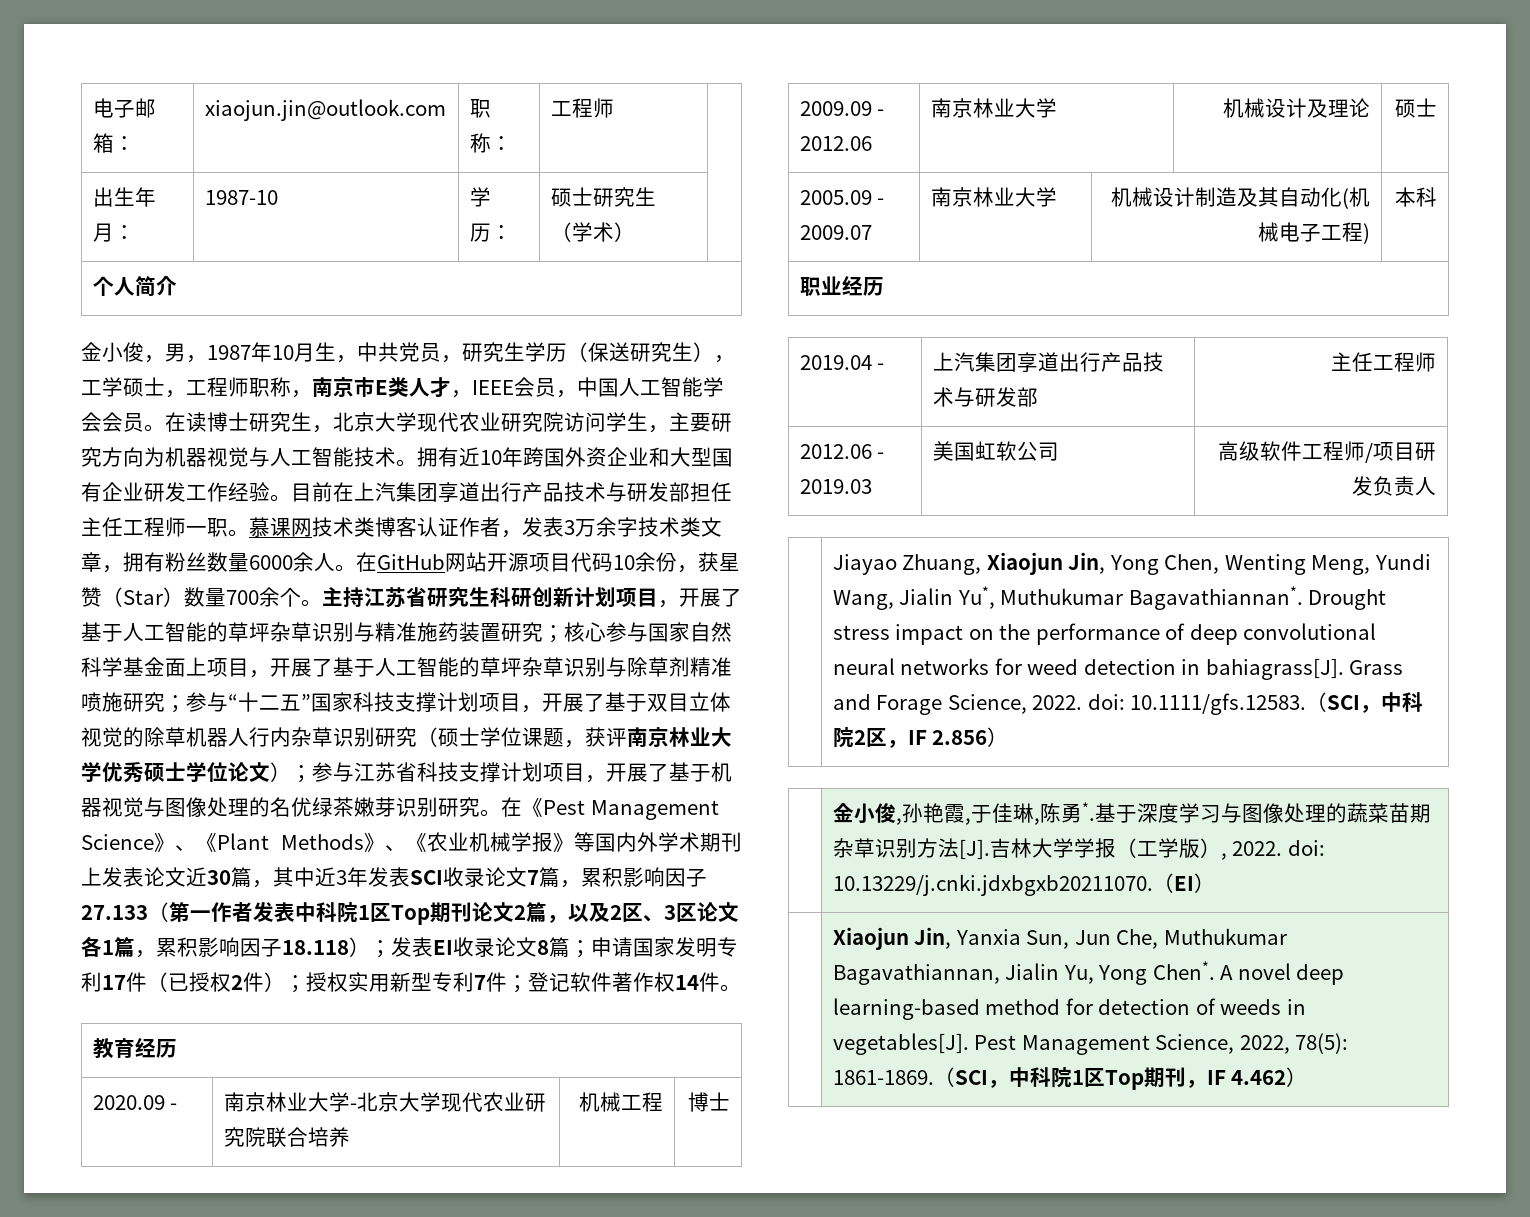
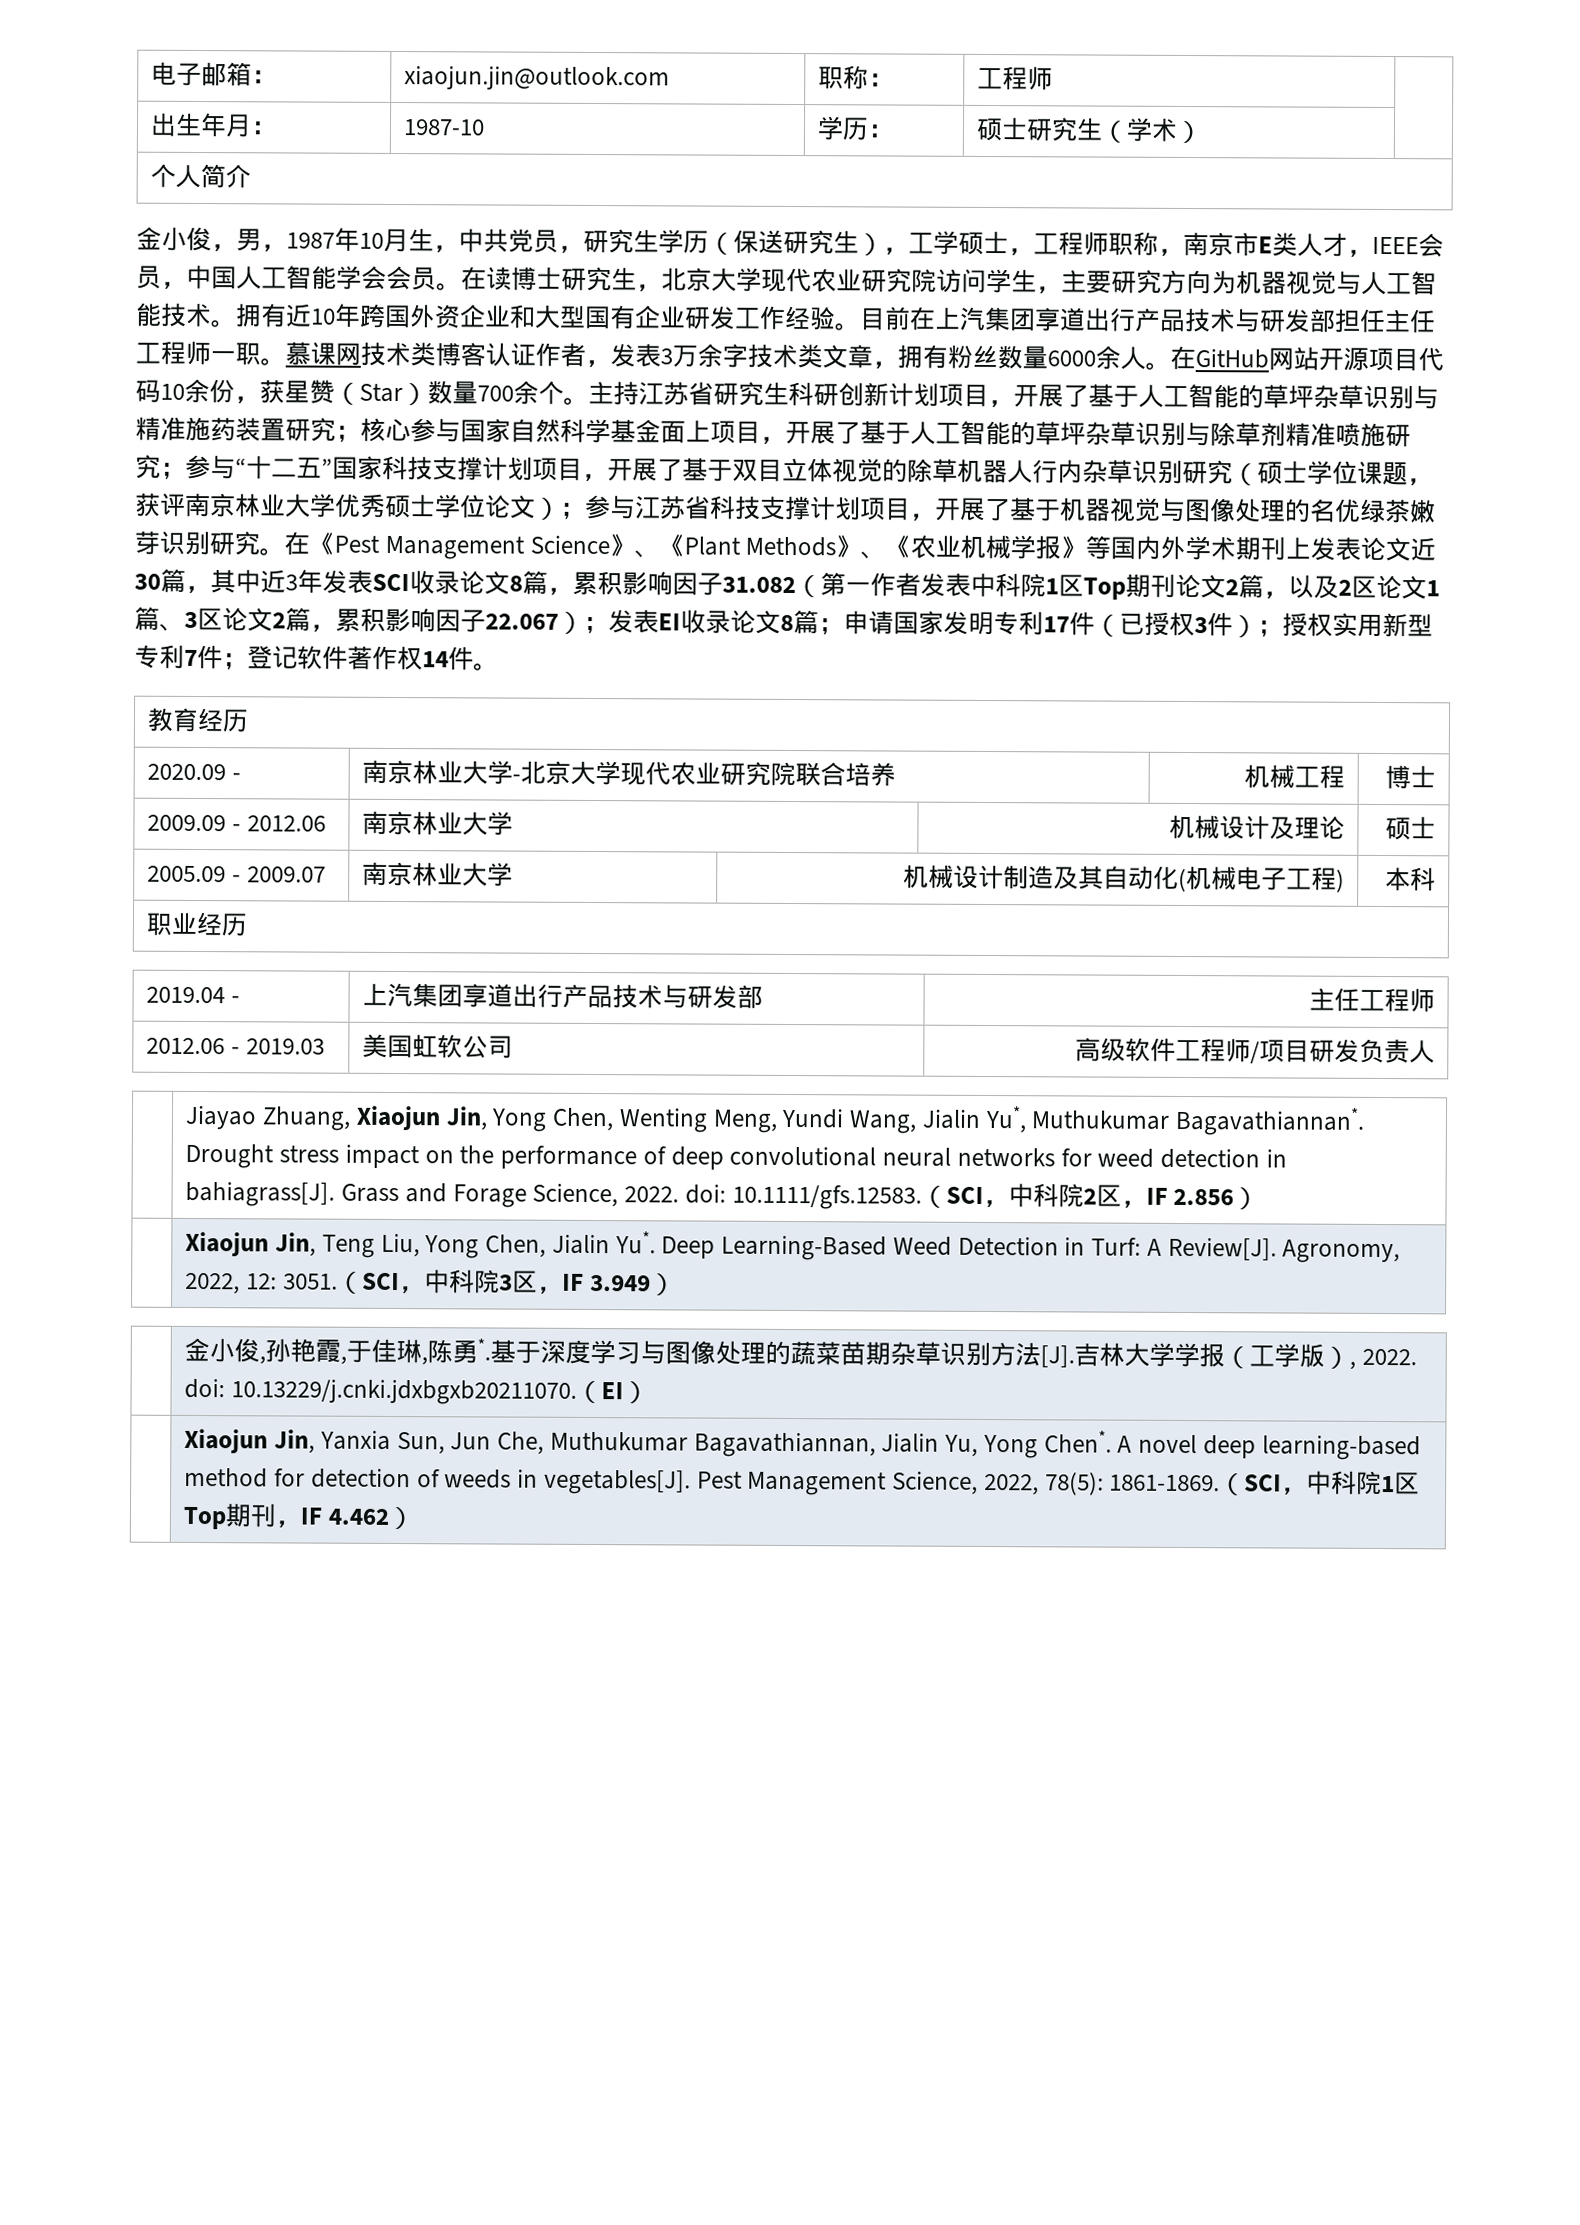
- 在《Pest Management Science》、《Plant Methods》、《农业机械学报》等国内外学术期刊上发表论文近30篇，其中近3年发表SCI收录论文7篇，累积影响因子27.133（第一作者发表中科院1区Top期刊论文2篇，以及2区、3区论文各1篇，累积影响因子18.118）；
+ 在《Pest Management Science》、《Plant Methods》、《农业机械学报》等国内外学术期刊上发表论文近30篇，其中近3年发表SCI收录论文8篇，累积影响因子31.082（第一作者发表中科院1区Top期刊论文2篇，以及2区论文1篇、3区论文2篇，累积影响因子22.067）；
- 申请国家发明专利17件（已授权2件）；
+ 申请国家发明专利17件（已授权3件）；
+ | Xiaojun Jin, Teng Liu, Yong Chen, Jialin Yu*. Deep Learning-Based Weed Detection in Turf: A Review[J]. Agronomy, 2022, 12: 3051.（SCI，中科院3区，IF 3.949）

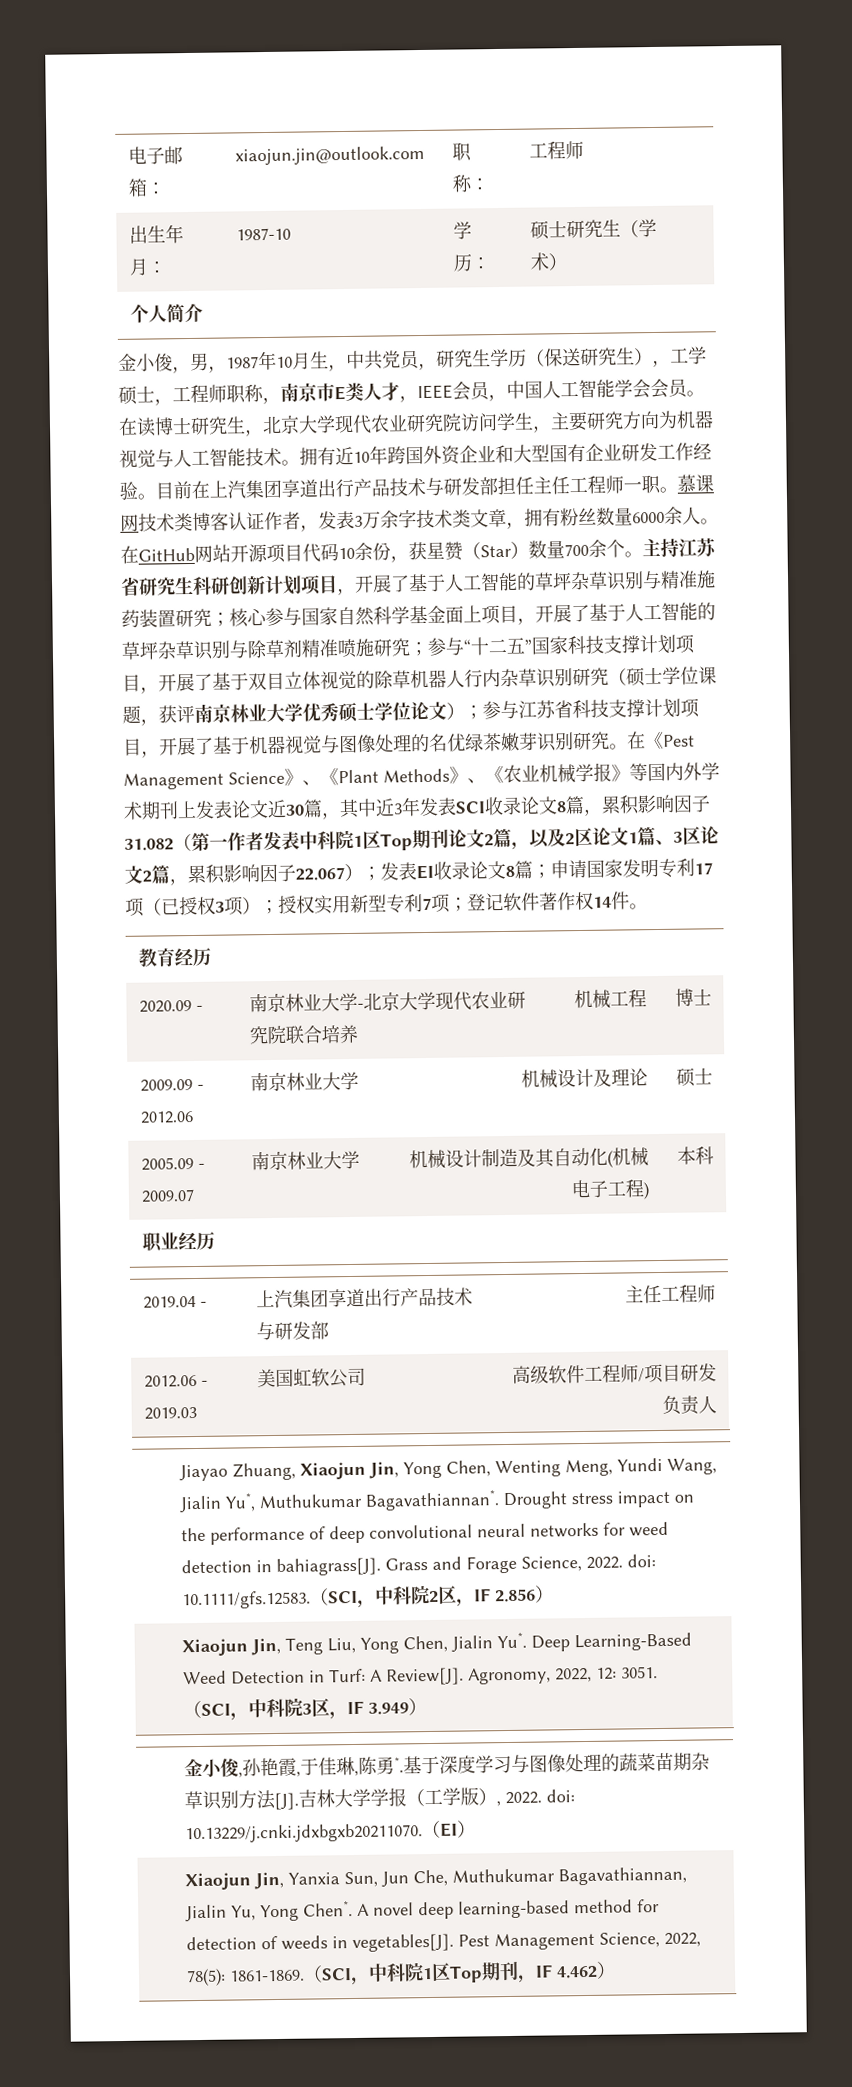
- 申请国家发明专利17件（已授权3件）；
+ 申请国家发明专利17项（已授权3项）；
- 授权实用新型专利7件；
+ 授权实用新型专利7项；

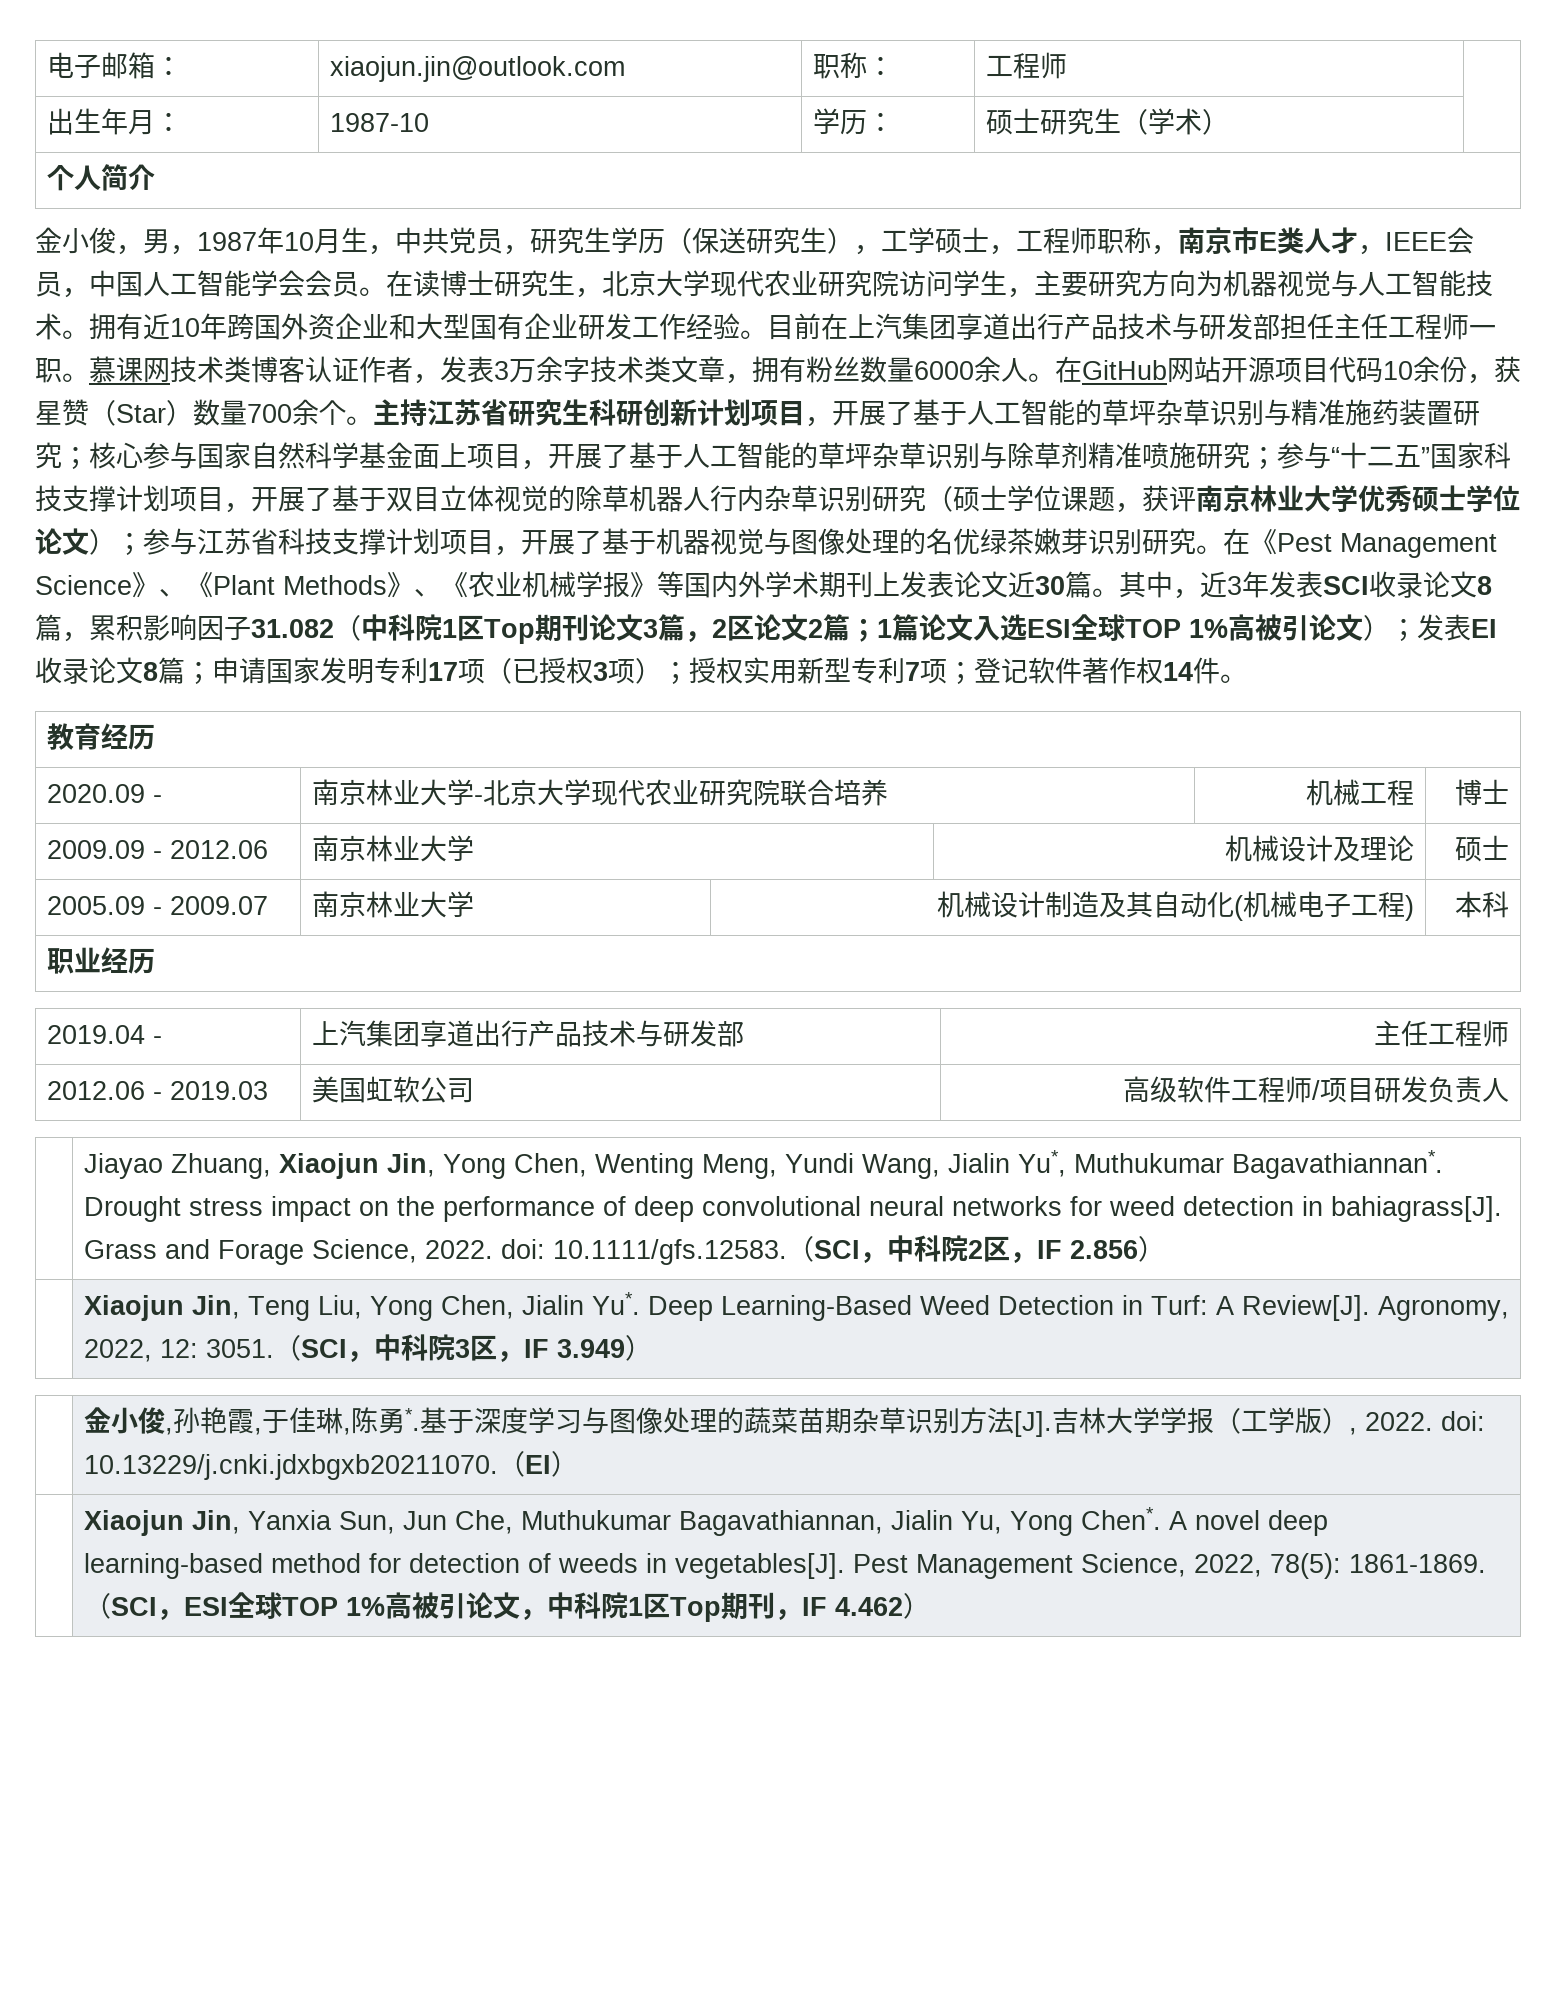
- 在《Pest Management Science》、《Plant Methods》、《农业机械学报》等国内外学术期刊上发表论文近30篇，其中近3年发表SCI收录论文8篇，累积影响因子31.082（第一作者发表中科院1区Top期刊论文2篇，以及2区论文1篇、3区论文2篇，累积影响因子22.067）；
+ 在《Pest Management Science》、《Plant Methods》、《农业机械学报》等国内外学术期刊上发表论文近30篇。其中，近3年发表SCI收录论文8篇，累积影响因子31.082（中科院1区Top期刊论文3篇，2区论文2篇；1篇论文入选ESI全球TOP 1%高被引论文）；
- （SCI，中科院1区Top期刊，IF 4.462）
+ （SCI，ESI全球TOP 1%高被引论文，中科院1区Top期刊，IF 4.462）

